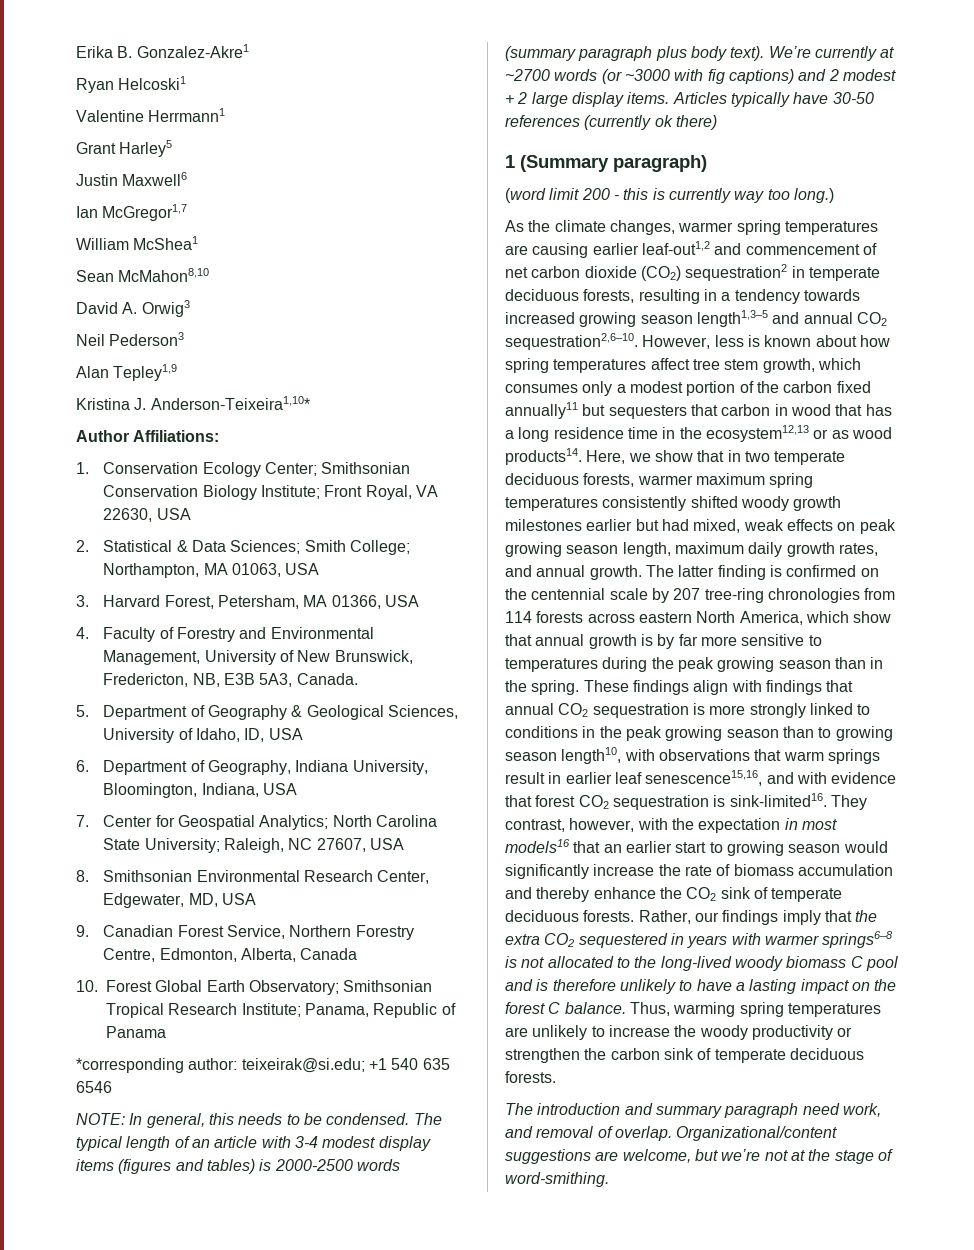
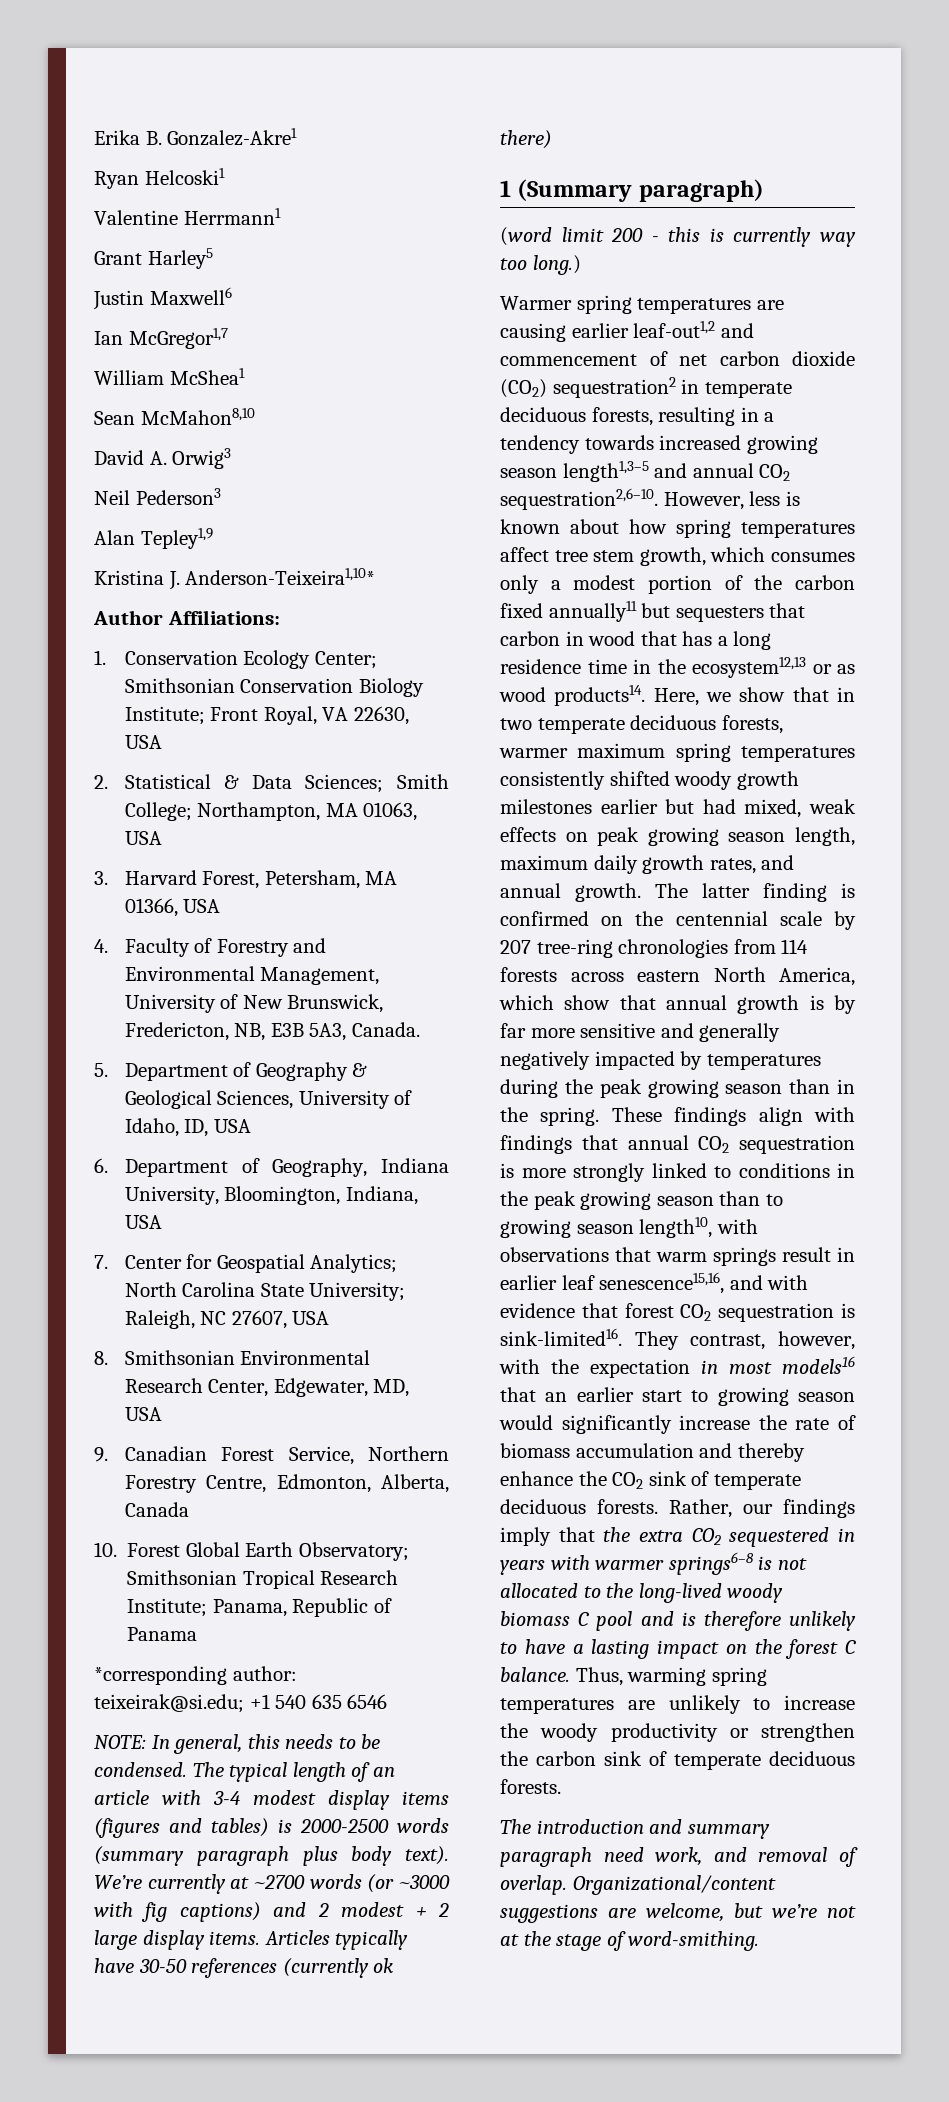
- As the climate changes, warmer spring temperatures are causing earlier leaf-out1,2 and commencement of net carbon dioxide (CO2) sequestration2 in temperate deciduous forests, resulting in a tendency towards increased growing season length1,3–5 and annual CO2 sequestration2,6–10.
+ Warmer spring temperatures are causing earlier leaf-out1,2 and commencement of net carbon dioxide (CO2) sequestration2 in temperate deciduous forests, resulting in a tendency towards increased growing season length1,3–5 and annual CO2 sequestration2,6–10.
- The latter finding is confirmed on the centennial scale by 207 tree-ring chronologies from 114 forests across eastern North America, which show that annual growth is by far more sensitive to temperatures during the peak growing season than in the spring.
+ The latter finding is confirmed on the centennial scale by 207 tree-ring chronologies from 114 forests across eastern North America, which show that annual growth is by far more sensitive and generally negatively impacted by temperatures during the peak growing season than in the spring.

